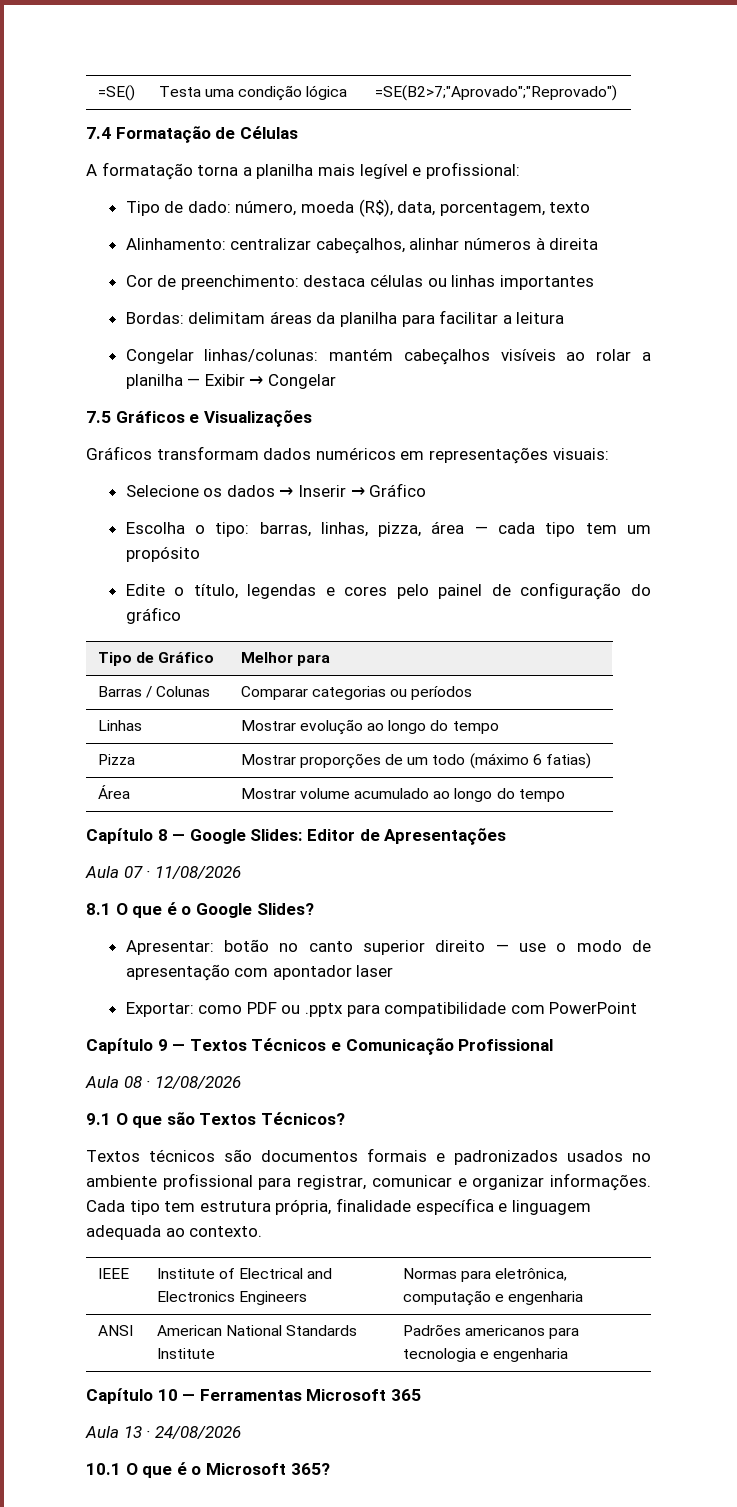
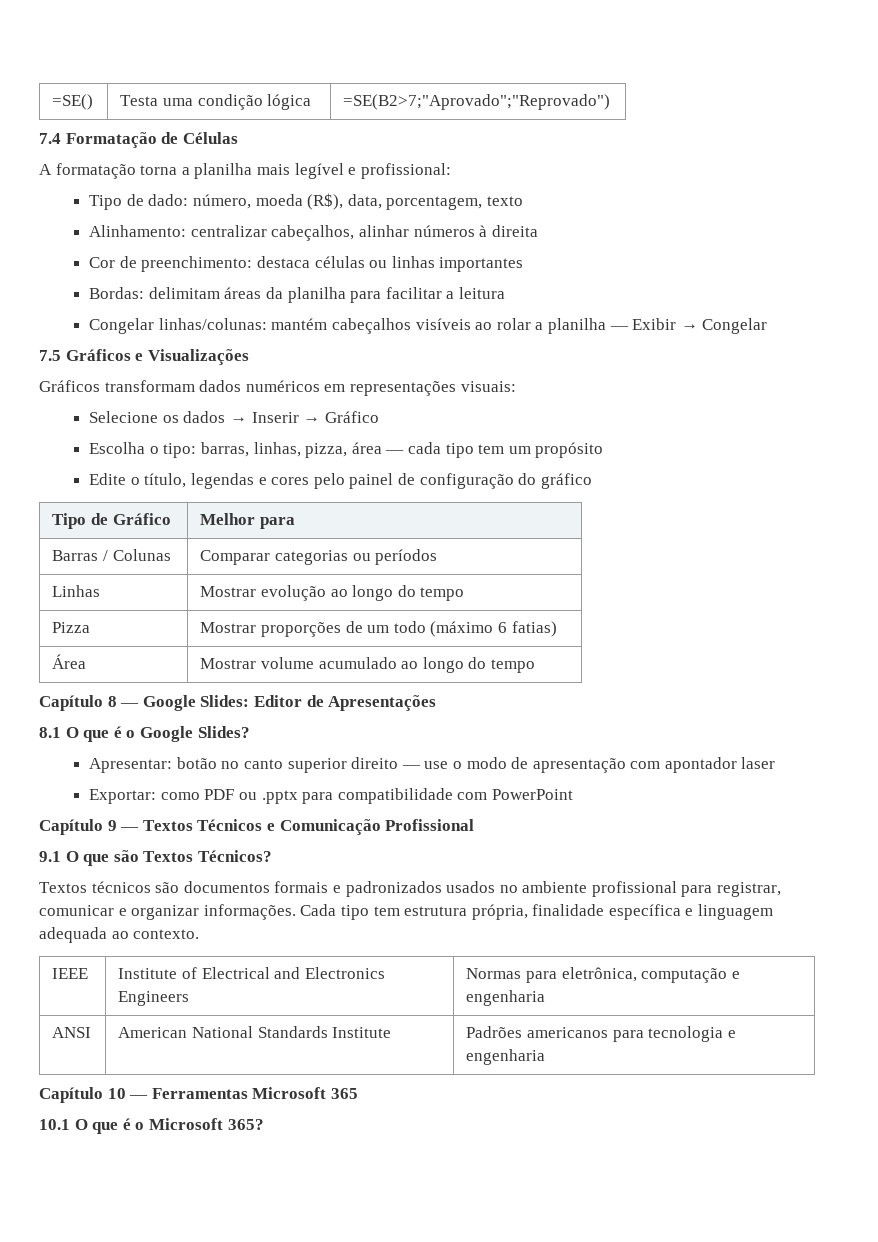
- Aula 07 · 11/08/2026
- Aula 08 · 12/08/2026
- Aula 13 · 24/08/2026

